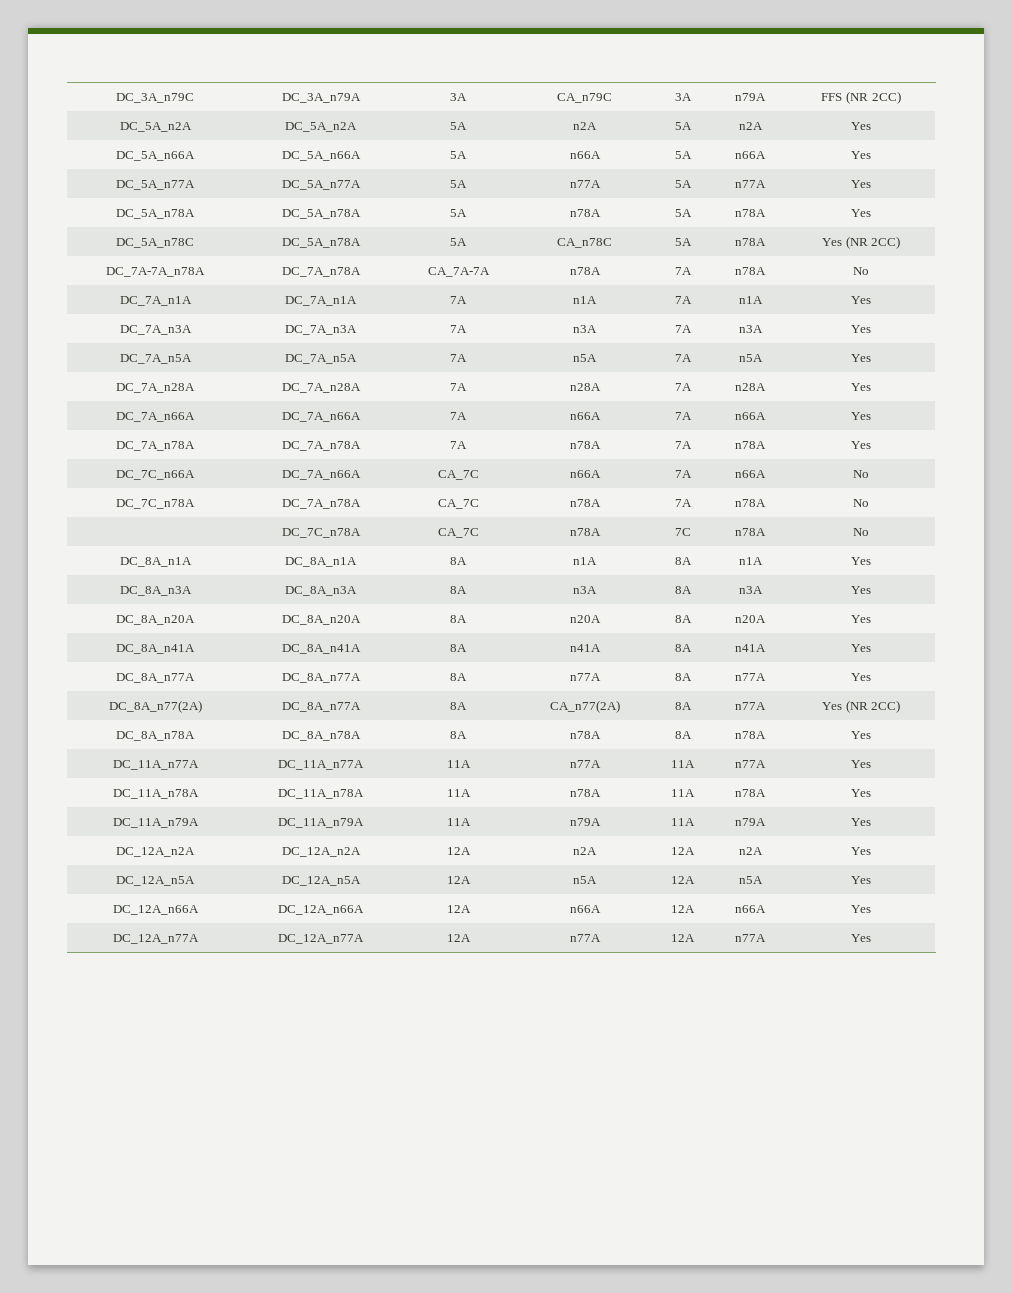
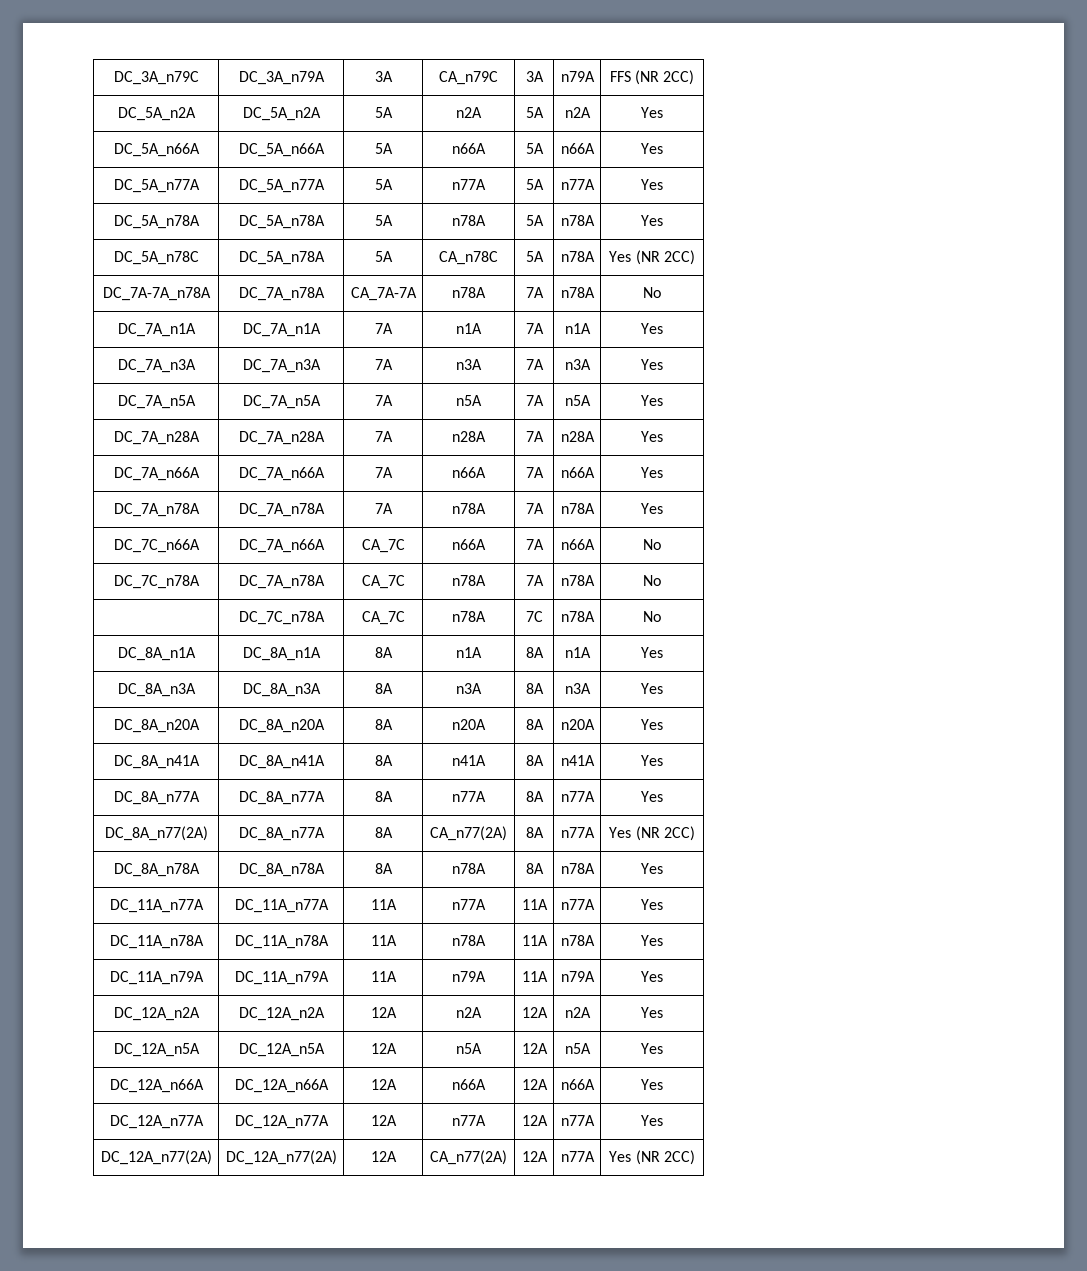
+ DC_12A_n77(2A) | DC_12A_n77(2A) | 12A | CA_n77(2A) | 12A | n77A | Yes (NR 2CC)

